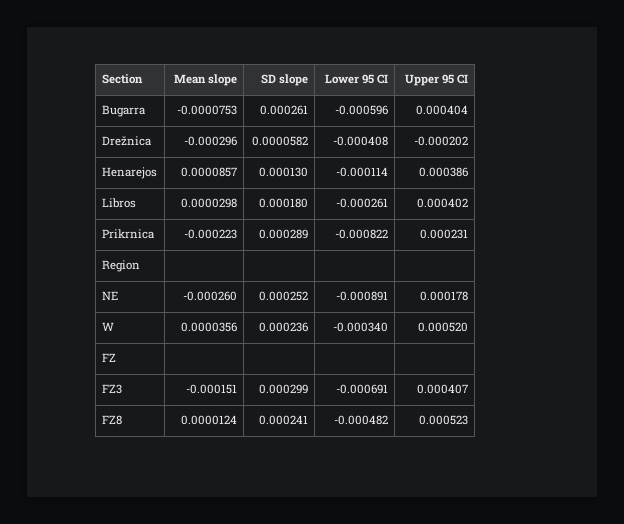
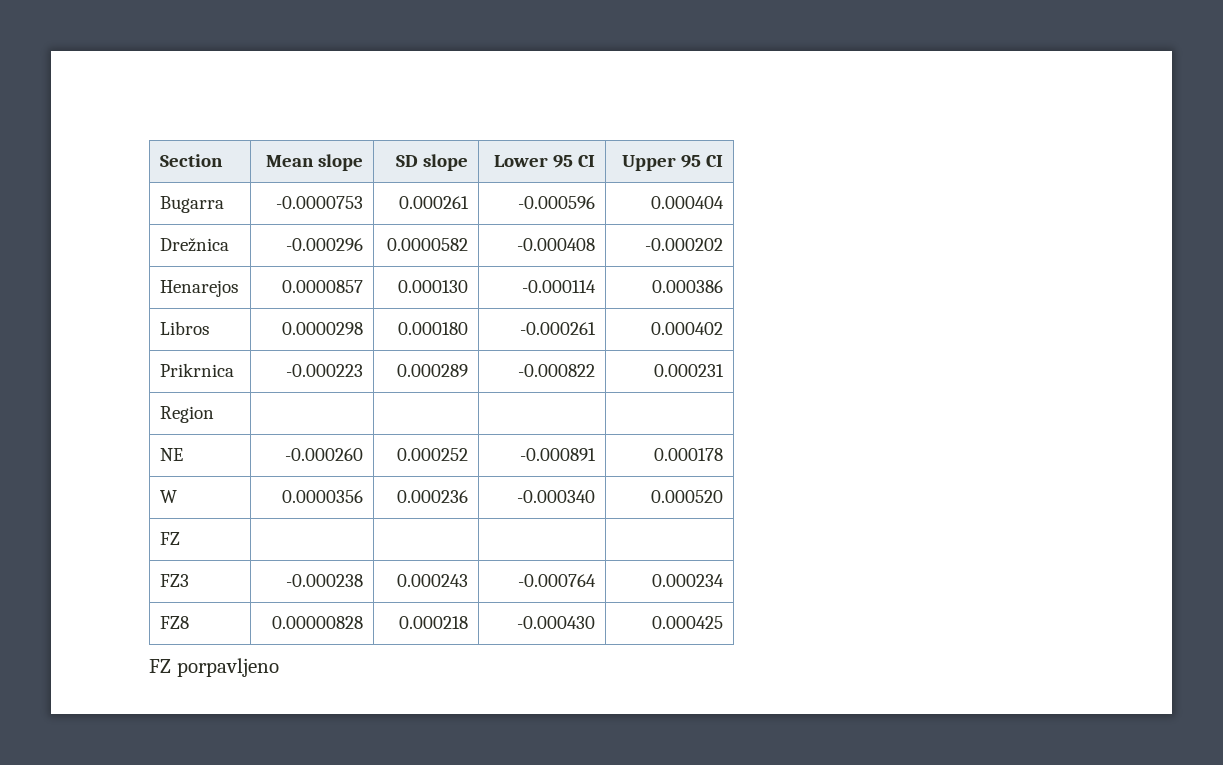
- FZ3 | -0.000151 | 0.000299 | -0.000691 | 0.000407
- FZ8 | 0.0000124 | 0.000241 | -0.000482 | 0.000523
+ FZ3 | -0.000238 | 0.000243 | -0.000764 | 0.000234
+ FZ8 | 0.00000828 | 0.000218 | -0.000430 | 0.000425
+ FZ porpavljeno

